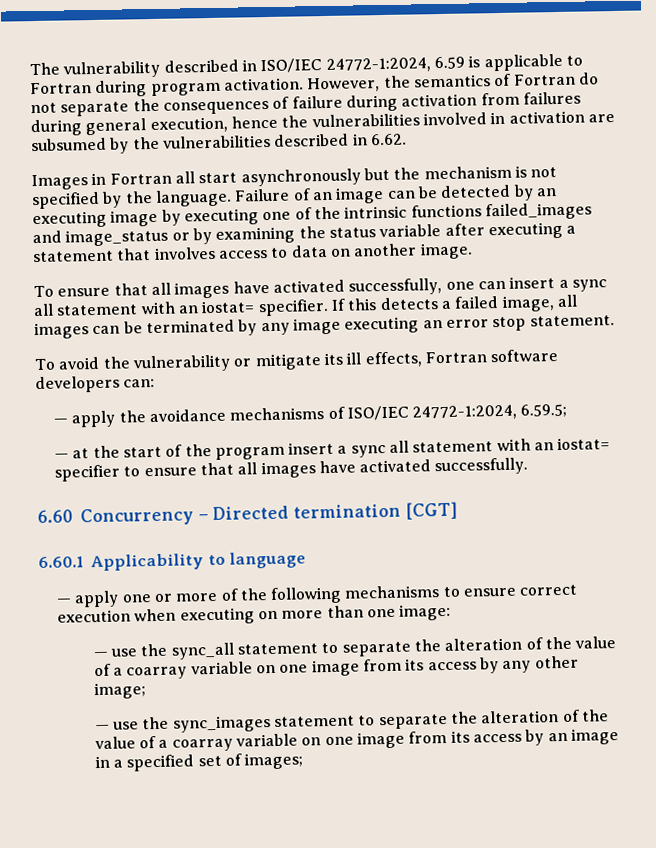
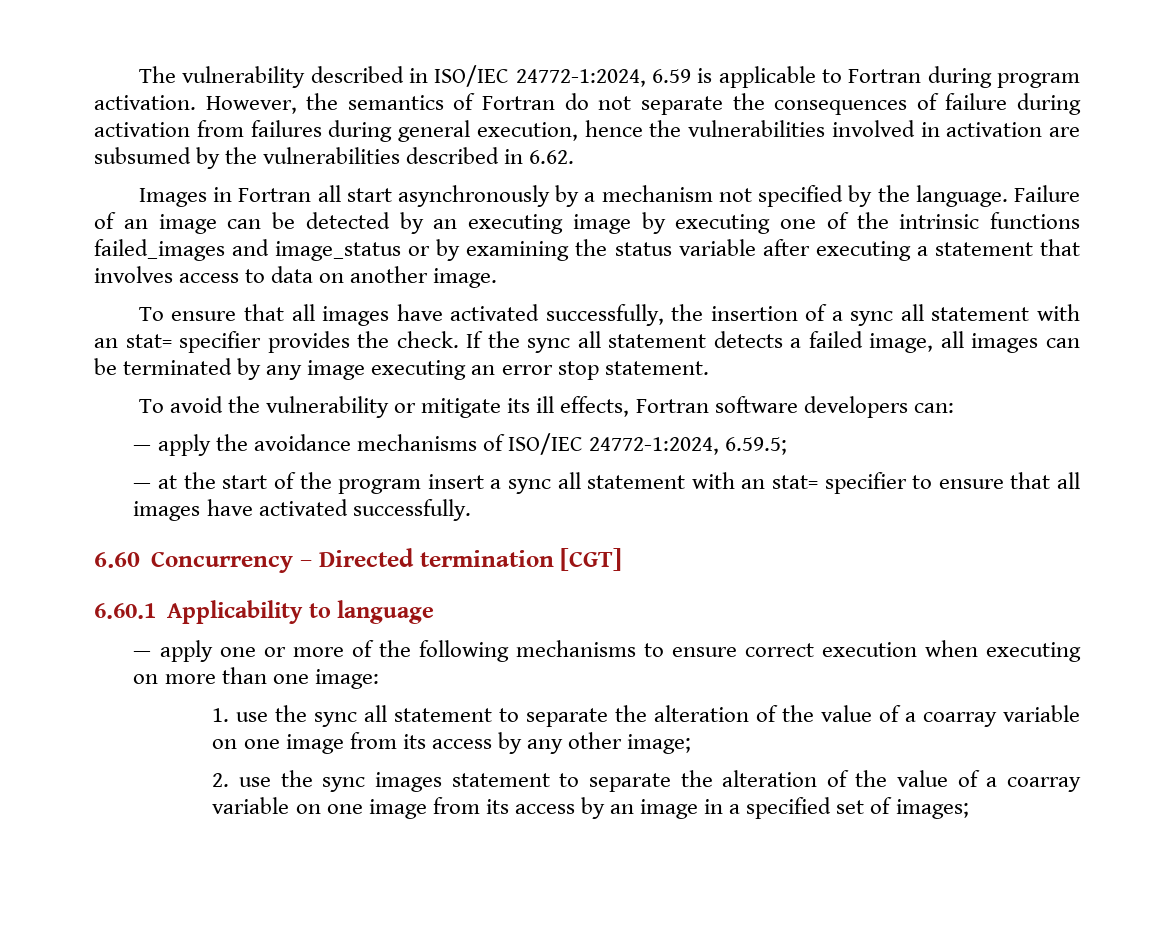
- Images in Fortran all start asynchronously but the mechanism is not specified by the language.
+ Images in Fortran all start asynchronously by a mechanism not specified by the language.
- To ensure that all images have activated successfully, one can insert a sync all statement with an iostat= specifier. If this detects a failed image, all images can be terminated by any image executing an error stop statement.
+ To ensure that all images have activated successfully, the insertion of a sync all statement with an stat= specifier provides the check. If the sync all statement detects a failed image, all images can be terminated by any image executing an error stop statement.
- — at the start of the program insert a sync all statement with an iostat= specifier to ensure that all images have activated successfully.
+ — at the start of the program insert a sync all statement with an stat= specifier to ensure that all images have activated successfully.
- — use the sync_all statement to separate the alteration of the value of a coarray variable on one image from its access by any other image;
+ 1. use the sync all statement to separate the alteration of the value of a coarray variable on one image from its access by any other image;
- — use the sync_images statement to separate the alteration of the value of a coarray variable on one image from its access by an image in a specified set of images;
+ 2. use the sync images statement to separate the alteration of the value of a coarray variable on one image from its access by an image in a specified set of images;

